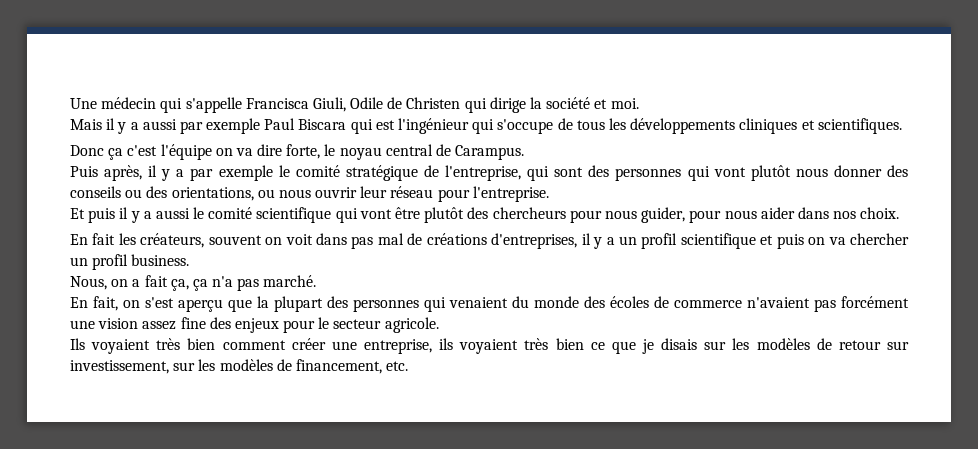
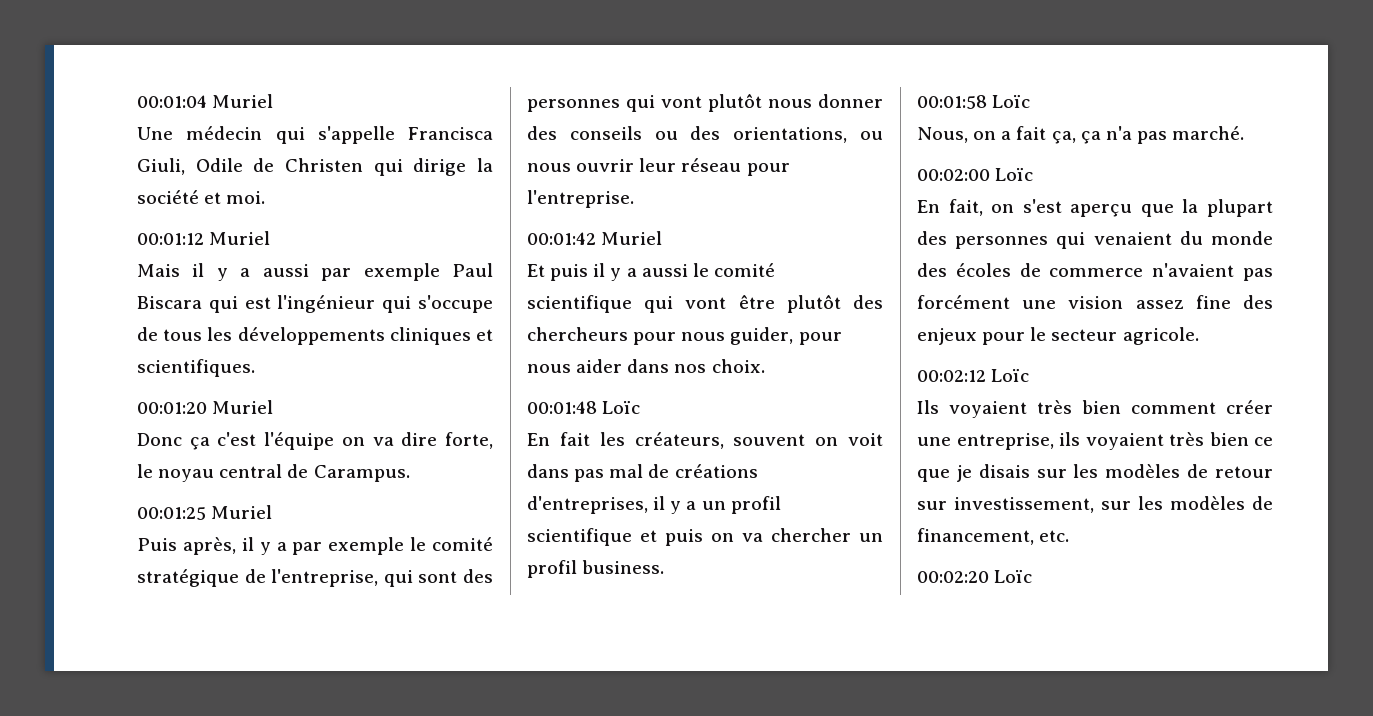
+ 00:01:04 Muriel
+ 00:01:12 Muriel
+ 00:01:20 Muriel
+ 00:01:25 Muriel
+ 00:01:42 Muriel
+ 00:01:48 Loïc
+ 00:01:58 Loïc
+ 00:02:00 Loïc
+ 00:02:12 Loïc
+ 00:02:20 Loïc

